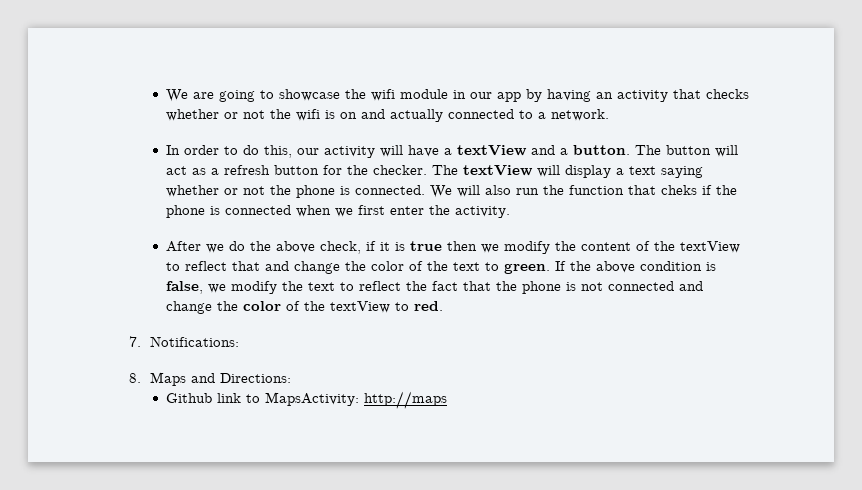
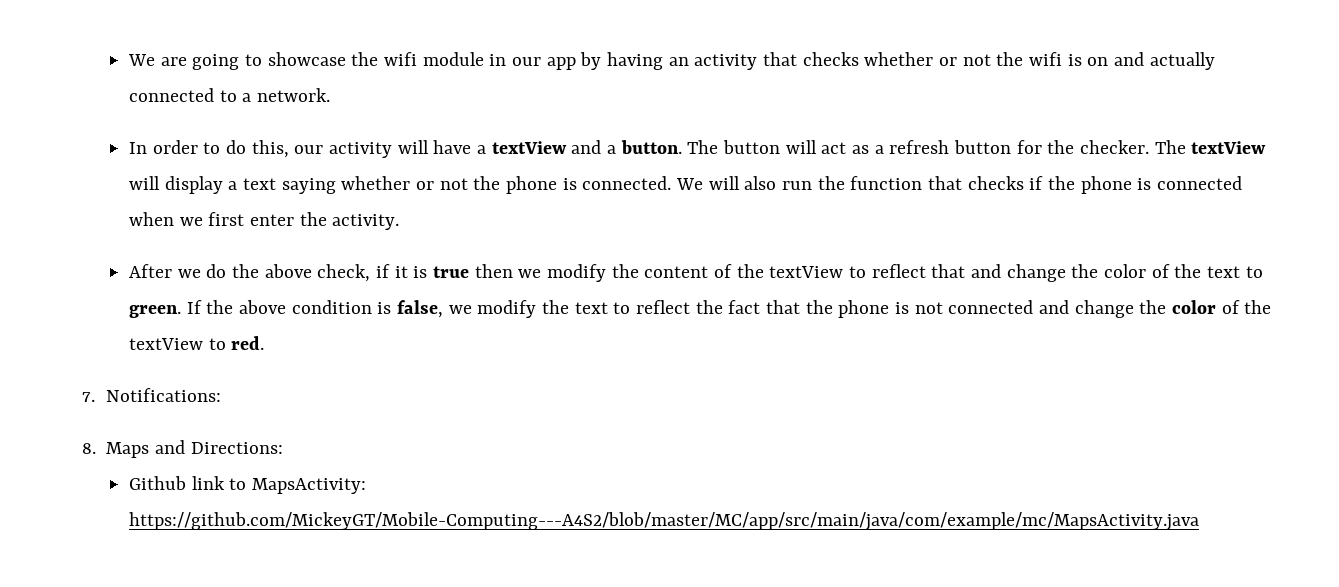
- We will also run the function that cheks if the phone is connected when we first enter the activity.
+ We will also run the function that checks if the phone is connected when we first enter the activity.
- Github link to MapsActivity: http://maps
+ Github link to MapsActivity: https://github.com/MickeyGT/Mobile-Computing---A4S2/blob/master/MC/app/src/main/java/com/example/mc/MapsActivity.java

